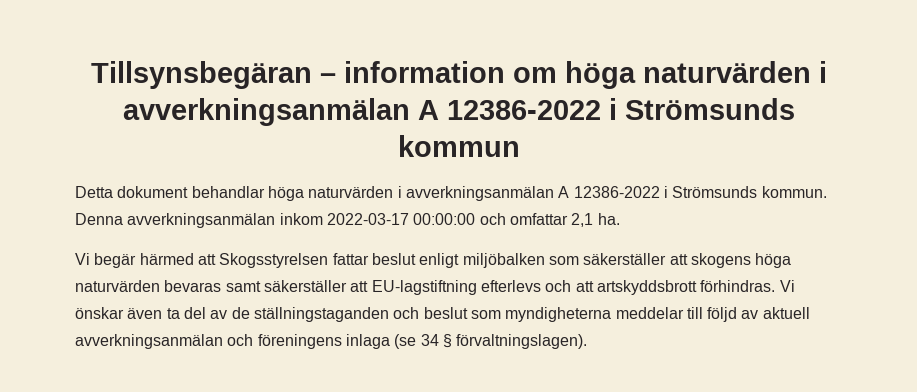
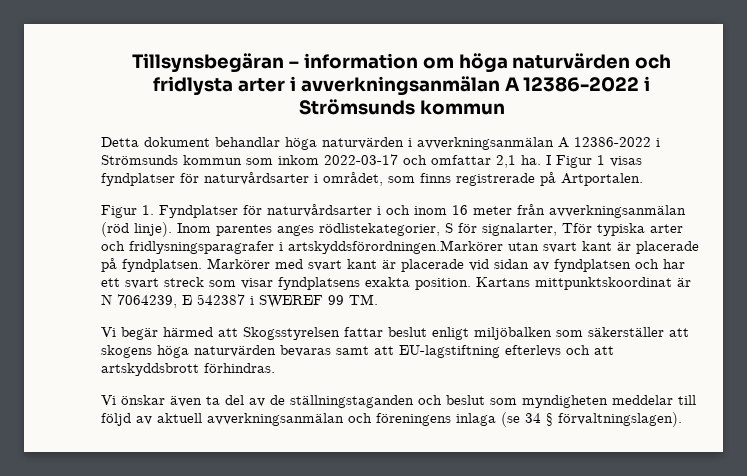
- Tillsynsbegäran – information om höga naturvärden i avverkningsanmälan A 12386-2022 i Strömsunds kommun
+ Tillsynsbegäran – information om höga naturvärden och fridlysta arter i avverkningsanmälan A 12386-2022 i Strömsunds kommun
- Detta dokument behandlar höga naturvärden i avverkningsanmälan A 12386-2022 i Strömsunds kommun. Denna avverkningsanmälan inkom 2022-03-17 00:00:00 och omfattar 2,1 ha.
+ Detta dokument behandlar höga naturvärden i avverkningsanmälan A 12386-2022 i Strömsunds kommun som inkom 2022-03-17 och omfattar 2,1 ha. I Figur 1 visas fyndplatser för naturvårdsarter i området, som finns registrerade på Artportalen.
+ Figur 1. Fyndplatser för naturvårdsarter i och inom 16 meter från avverkningsanmälan (röd linje). Inom parentes anges rödlistekategorier, S för signalarter, Tför typiska arter och fridlysningsparagrafer i artskyddsförordningen.Markörer utan svart kant är placerade på fyndplatsen. Markörer med svart kant är placerade vid sidan av fyndplatsen och har ett svart streck som visar fyndplatsens exakta position. Kartans mittpunktskoordinat är N 7064239, E 542387 i SWEREF 99 TM.
- Vi begär härmed att Skogsstyrelsen fattar beslut enligt miljöbalken som säkerställer att skogens höga naturvärden bevaras samt säkerställer att EU-lagstiftning efterlevs och att artskyddsbrott förhindras. Vi önskar även ta del av de ställningstaganden och beslut som myndigheterna meddelar till följd av aktuell avverkningsanmälan och föreningens inlaga (se 34 § förvaltningslagen).
+ Vi begär härmed att Skogsstyrelsen fattar beslut enligt miljöbalken som säkerställer att skogens höga naturvärden bevaras samt att EU-lagstiftning efterlevs och att artskyddsbrott förhindras.
+ Vi önskar även ta del av de ställningstaganden och beslut som myndigheten meddelar till följd av aktuell avverkningsanmälan och föreningens inlaga (se 34 § förvaltningslagen).

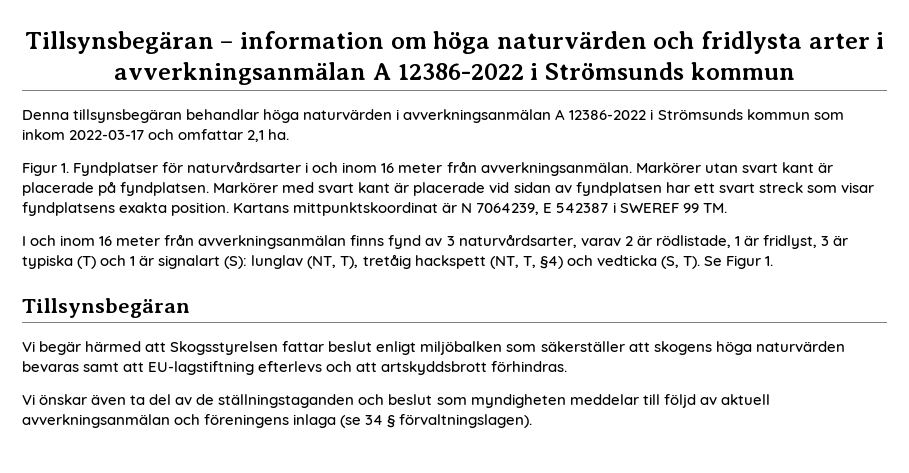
- Detta dokument behandlar höga naturvärden i avverkningsanmälan A 12386-2022 i Strömsunds kommun som inkom 2022-03-17 och omfattar 2,1 ha. I Figur 1 visas fyndplatser för naturvårdsarter i området, som finns registrerade på Artportalen.
+ Denna tillsynsbegäran behandlar höga naturvärden i avverkningsanmälan A 12386-2022 i Strömsunds kommun som inkom 2022-03-17 och omfattar 2,1 ha.
- Figur 1. Fyndplatser för naturvårdsarter i och inom 16 meter från avverkningsanmälan (röd linje). Inom parentes anges rödlistekategorier, S för signalarter, Tför typiska arter och fridlysningsparagrafer i artskyddsförordningen.Markörer utan svart kant är placerade på fyndplatsen.
+ Figur 1. Fyndplatser för naturvårdsarter i och inom 16 meter från avverkningsanmälan. Markörer utan svart kant är placerade på fyndplatsen.
- Markörer med svart kant är placerade vid sidan av fyndplatsen och har ett svart streck som visar fyndplatsens exakta position.
+ Markörer med svart kant är placerade vid sidan av fyndplatsen har ett svart streck som visar fyndplatsens exakta position.
+ I och inom 16 meter från avverkningsanmälan finns fynd av 3 naturvårdsarter, varav 2 är rödlistade, 1 är fridlyst, 3 är typiska (T) och 1 är signalart (S): lunglav (NT, T), tretåig hackspett (NT, T, §4) och vedticka (S, T). Se Figur 1.
+ Tillsynsbegäran

